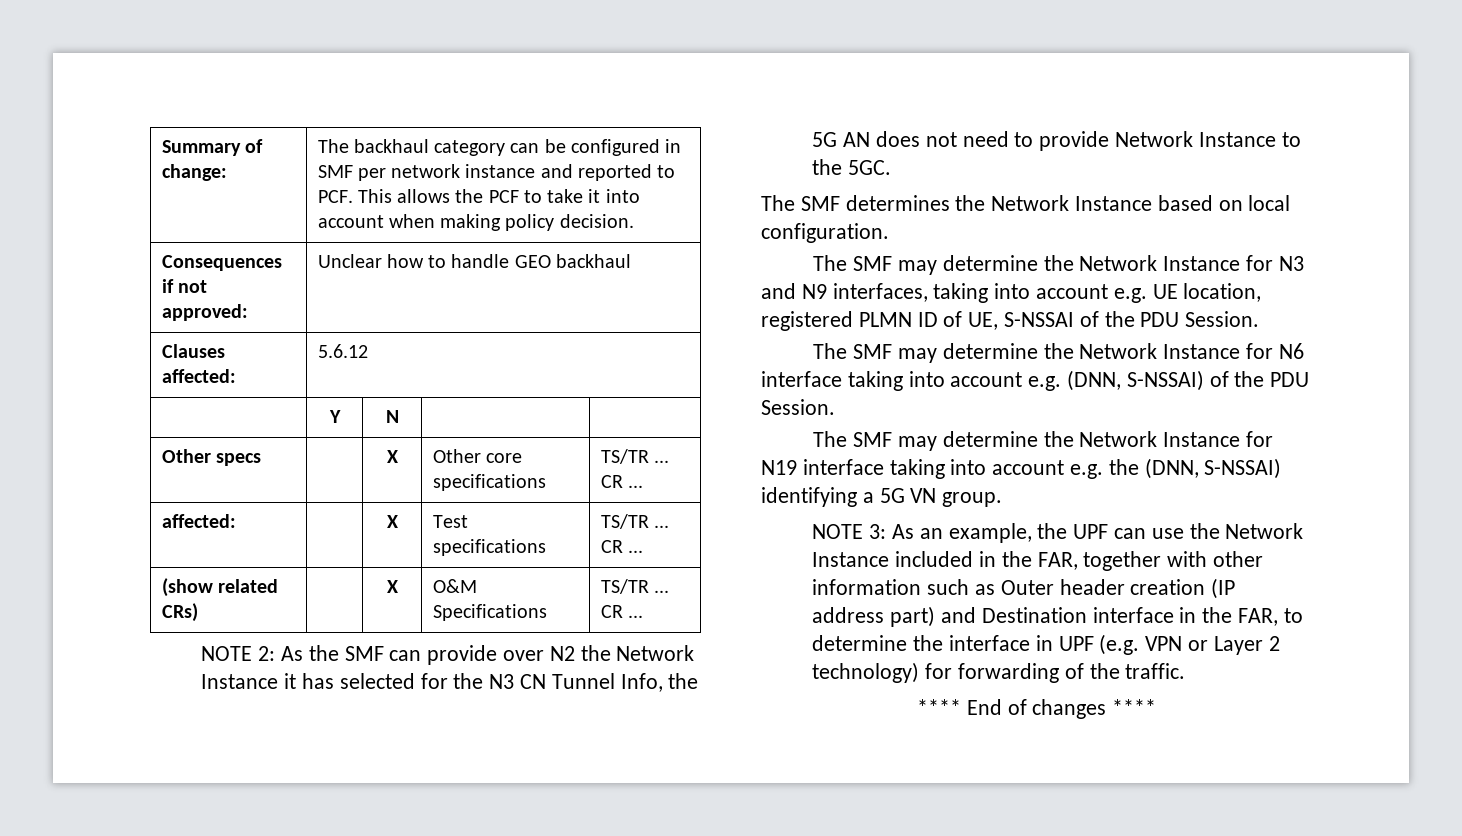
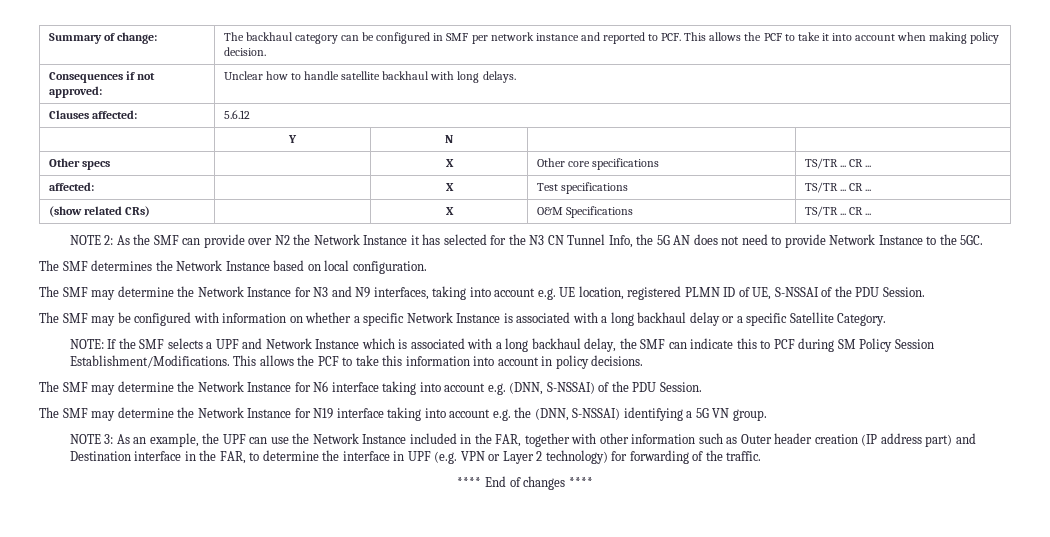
- Consequences if not approved: | Unclear how to handle GEO backhaul
+ Consequences if not approved: | Unclear how to handle satellite backhaul with long delays.
+ The SMF may be configured with information on whether a specific Network Instance is associated with a long backhaul delay or a specific Satellite Category.
+ NOTE: If the SMF selects a UPF and Network Instance which is associated with a long backhaul delay, the SMF can indicate this to PCF during SM Policy Session Establishment/Modifications. This allows the PCF to take this information into account in policy decisions.

